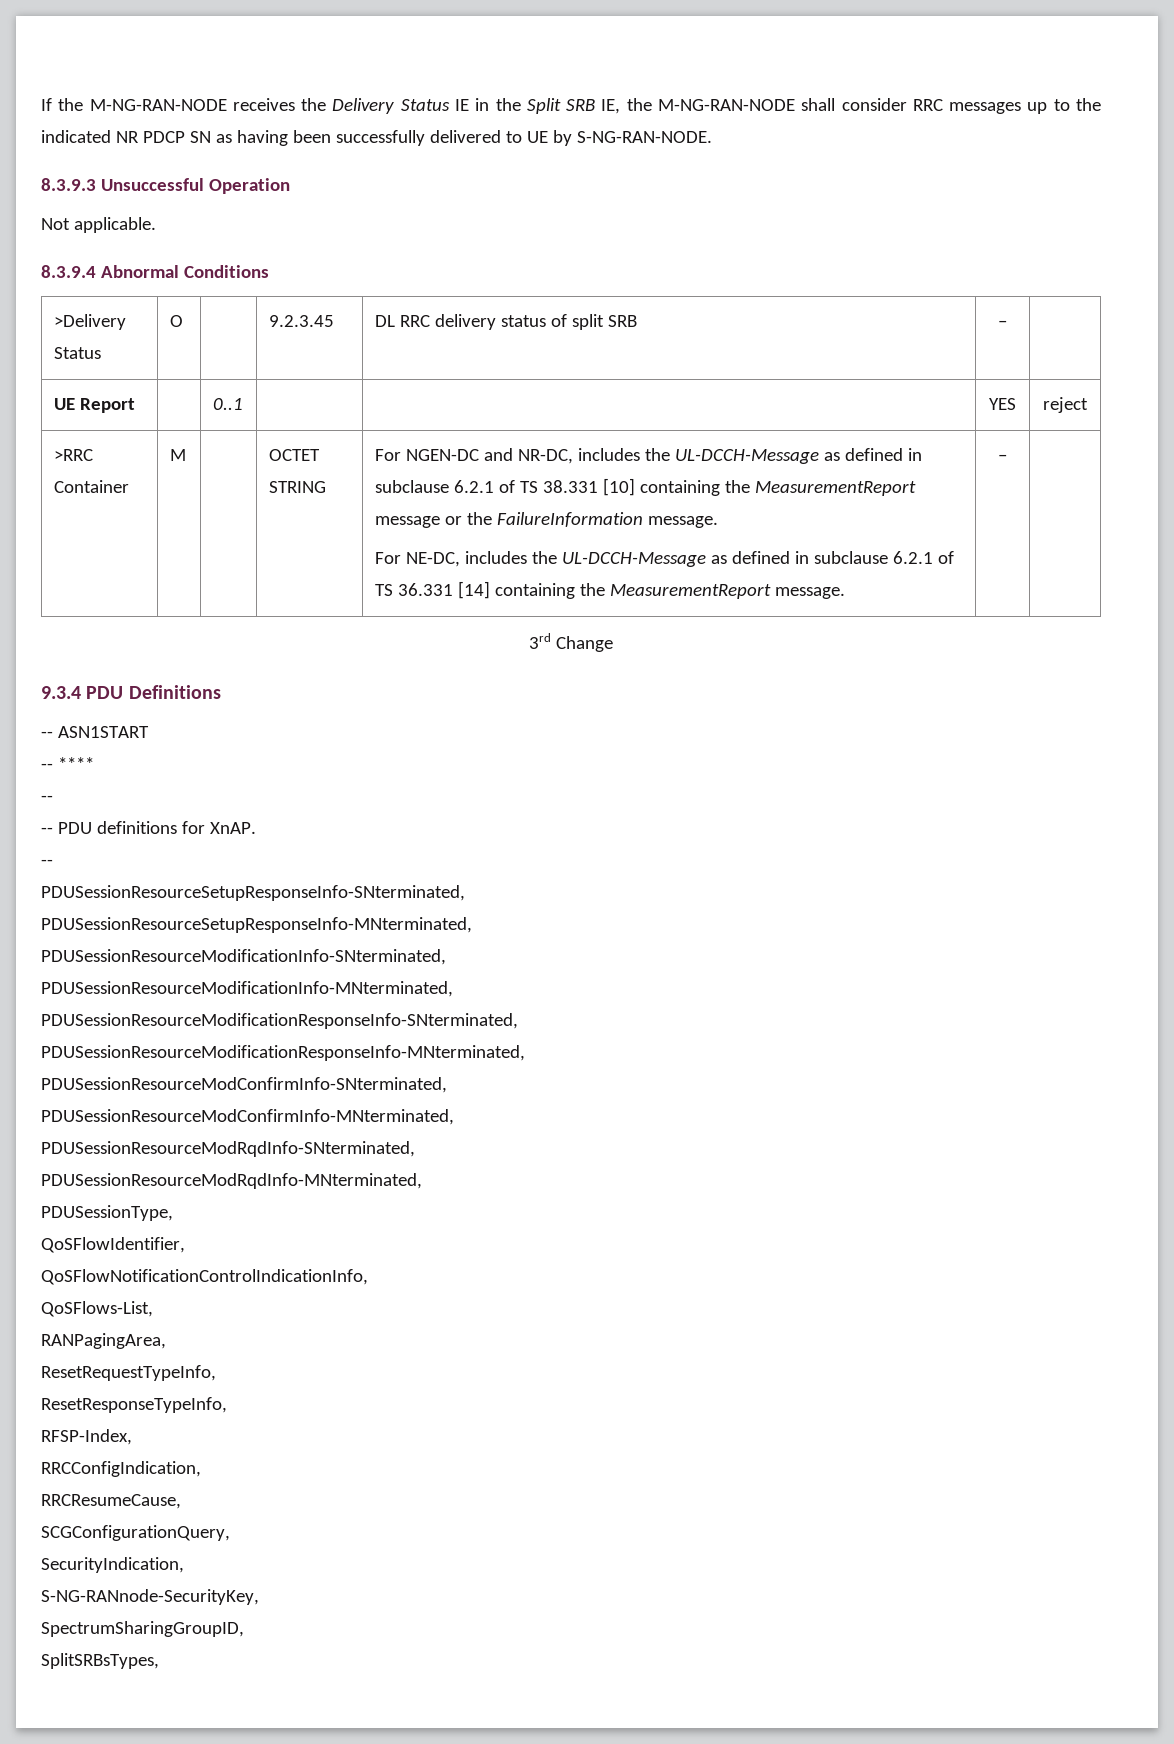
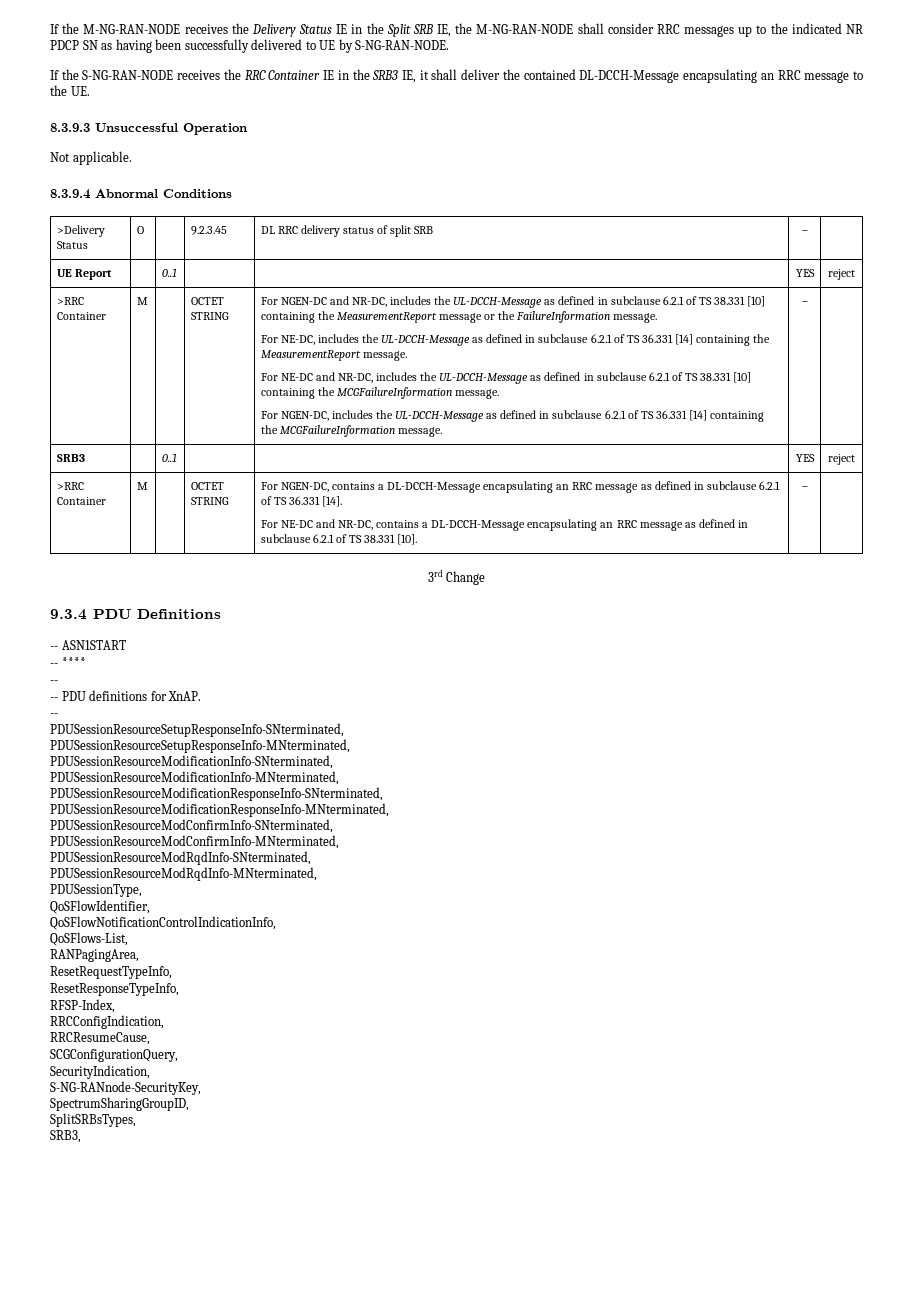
+ If the S-NG-RAN-NODE receives the RRC Container IE in the SRB3 IE, it shall deliver the contained DL-DCCH-Message encapsulating an RRC message to the UE.
+ For NE-DC and NR-DC, includes the UL-DCCH-Message as defined in subclause 6.2.1 of TS 38.331 [10] containing the MCGFailureInformation message.
+ For NGEN-DC, includes the UL-DCCH-Message as defined in subclause 6.2.1 of TS 36.331 [14] containing the MCGFailureInformation message. | – |
+ SRB3 | | 0..1 | | | YES | reject
+ >RRC Container | M | | OCTET STRING | For NGEN-DC, contains a DL-DCCH-Message encapsulating an RRC message as defined in subclause 6.2.1 of TS 36.331 [14].
+ For NE-DC and NR-DC, contains a DL-DCCH-Message encapsulating an RRC message as defined in subclause 6.2.1 of TS 38.331 [10].
+ SRB3,

